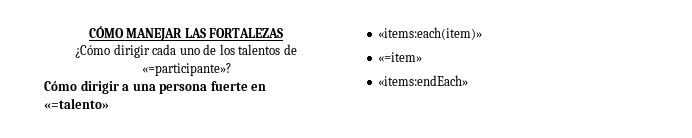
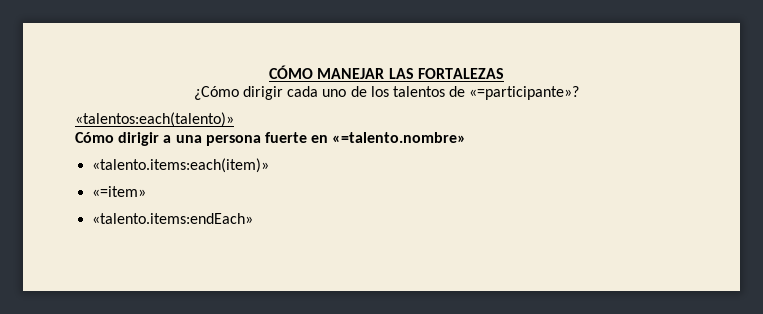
+ «talentos:each(talento)»
- Cómo dirigir a una persona fuerte en «=talento»
- «items:each(item)»
+ Cómo dirigir a una persona fuerte en «=talento.nombre»
+ «talento.items:each(item)»
- «items:endEach»
+ «talento.items:endEach»

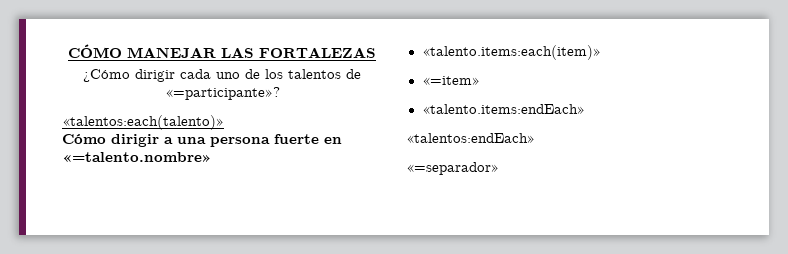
+ «talentos:endEach»
+ «=separador»

